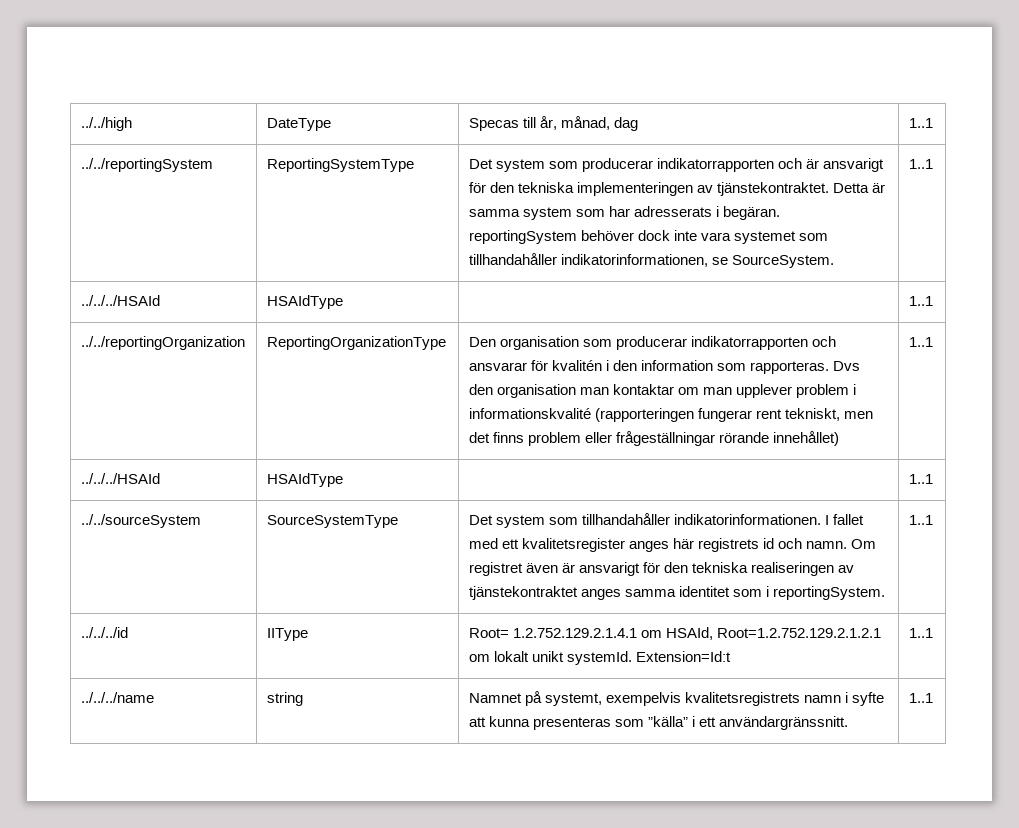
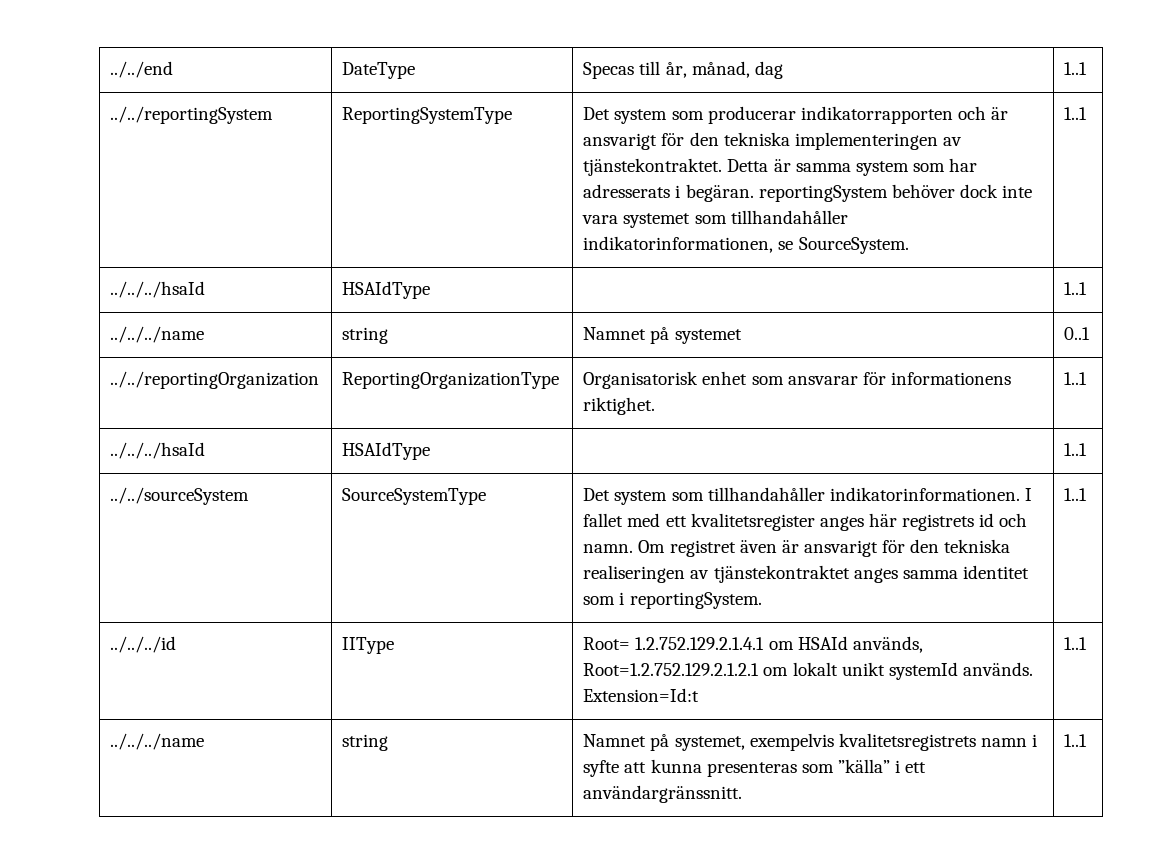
- ../../high | DateType | Specas till år, månad, dag | 1..1
+ ../../end | DateType | Specas till år, månad, dag | 1..1
  ../../reportingSystem | ReportingSystemType | Det system som producerar indikatorrapporten och är ansvarigt för den tekniska implementeringen av tjänstekontraktet. Detta är samma system som har adresserats i begäran. reportingSystem behöver dock inte vara systemet som tillhandahåller indikatorinformationen, se SourceSystem. | 1..1
- ../../../HSAId | HSAIdType | | 1..1
- ../../reportingOrganization | ReportingOrganizationType | Den organisation som producerar indikatorrapporten och ansvarar för kvalitén i den information som rapporteras. Dvs den organisation man kontaktar om man upplever problem i informationskvalité (rapporteringen fungerar rent tekniskt, men det finns problem eller frågeställningar rörande innehållet) | 1..1
- ../../../HSAId | HSAIdType | | 1..1
+ ../../../hsaId | HSAIdType | | 1..1
+ ../../../name | string | Namnet på systemet | 0..1
+ ../../reportingOrganization | ReportingOrganizationType | Organisatorisk enhet som ansvarar för informationens riktighet. | 1..1
+ ../../../hsaId | HSAIdType | | 1..1
- ../../../id | IIType | Root= 1.2.752.129.2.1.4.1 om HSAId, Root=1.2.752.129.2.1.2.1 om lokalt unikt systemId. Extension=Id:t | 1..1
+ ../../../id | IIType | Root= 1.2.752.129.2.1.4.1 om HSAId används, Root=1.2.752.129.2.1.2.1 om lokalt unikt systemId används. Extension=Id:t | 1..1
- ../../../name | string | Namnet på systemt, exempelvis kvalitetsregistrets namn i syfte att kunna presenteras som ”källa” i ett användargränssnitt. | 1..1
+ ../../../name | string | Namnet på systemet, exempelvis kvalitetsregistrets namn i syfte att kunna presenteras som ”källa” i ett användargränssnitt. | 1..1

